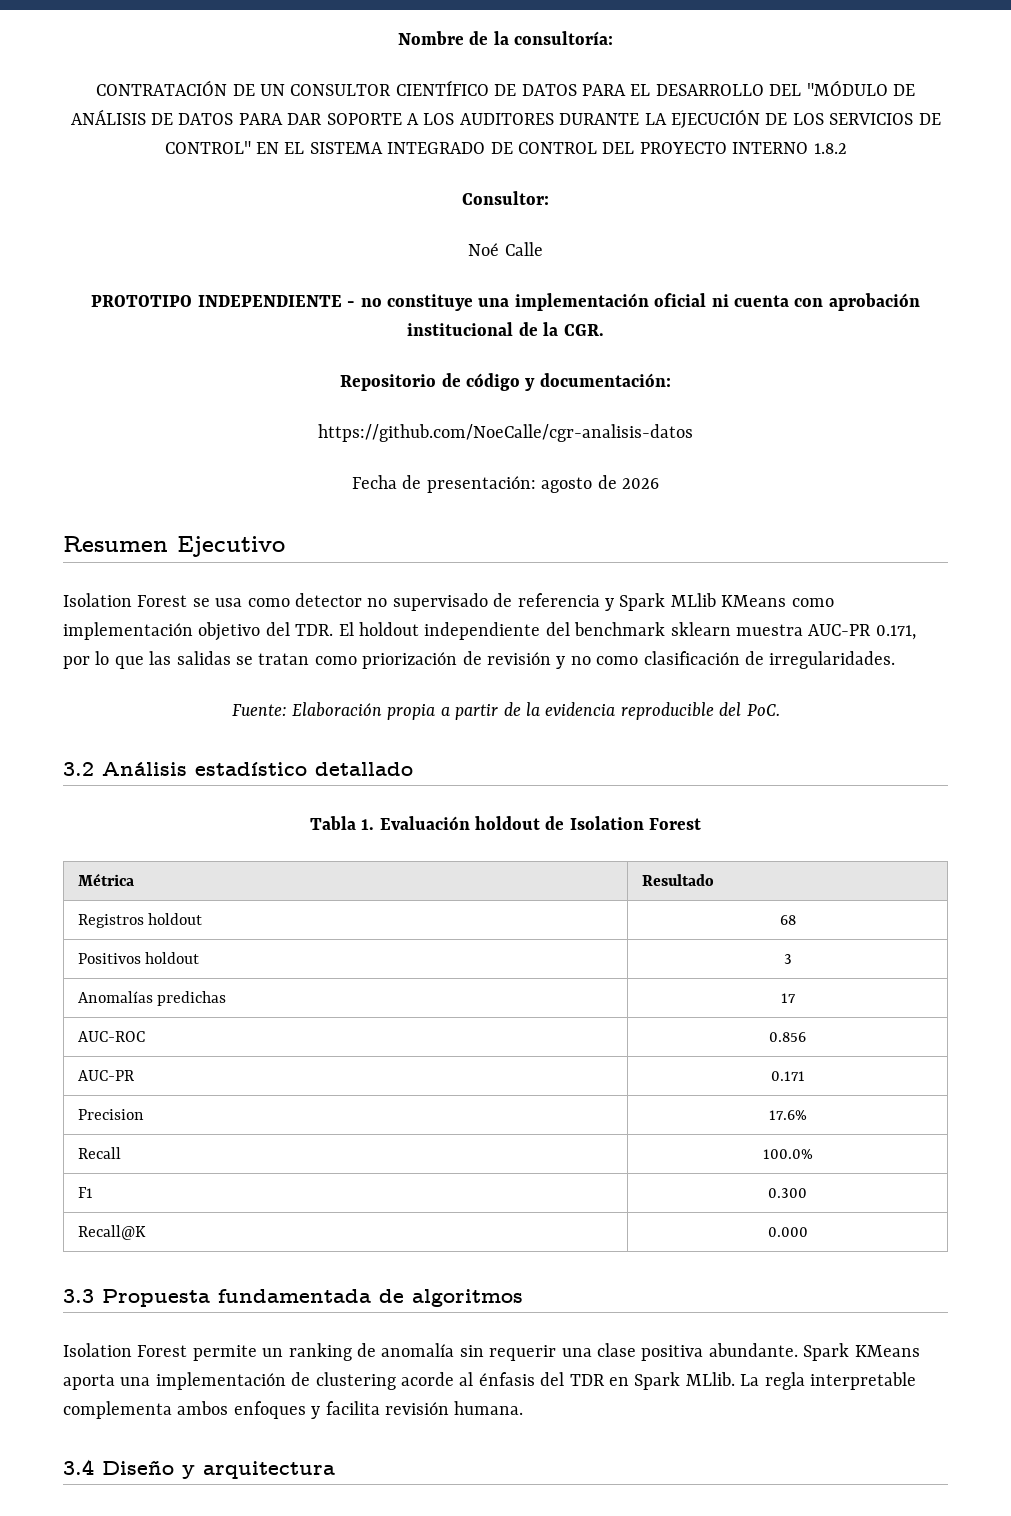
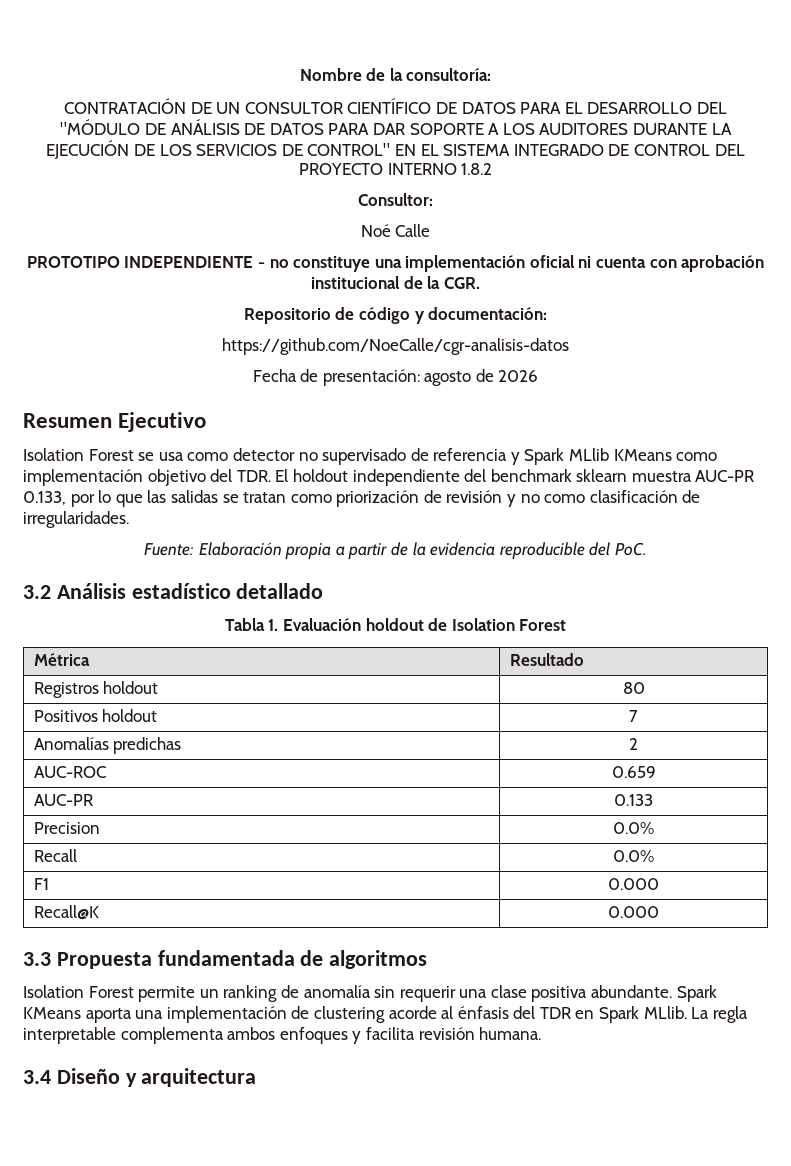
- Isolation Forest se usa como detector no supervisado de referencia y Spark MLlib KMeans como implementación objetivo del TDR. El holdout independiente del benchmark sklearn muestra AUC-PR 0.171, por lo que las salidas se tratan como priorización de revisión y no como clasificación de irregularidades.
+ Isolation Forest se usa como detector no supervisado de referencia y Spark MLlib KMeans como implementación objetivo del TDR. El holdout independiente del benchmark sklearn muestra AUC-PR 0.133, por lo que las salidas se tratan como priorización de revisión y no como clasificación de irregularidades.
- Registros holdout | 68
+ Registros holdout | 80
- Positivos holdout | 3
+ Positivos holdout | 7
- Anomalías predichas | 17
+ Anomalías predichas | 2
- AUC-ROC | 0.856
+ AUC-ROC | 0.659
- AUC-PR | 0.171
+ AUC-PR | 0.133
- Precision | 17.6%
+ Precision | 0.0%
- Recall | 100.0%
+ Recall | 0.0%
- F1 | 0.300
+ F1 | 0.000

